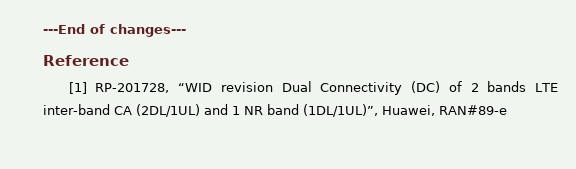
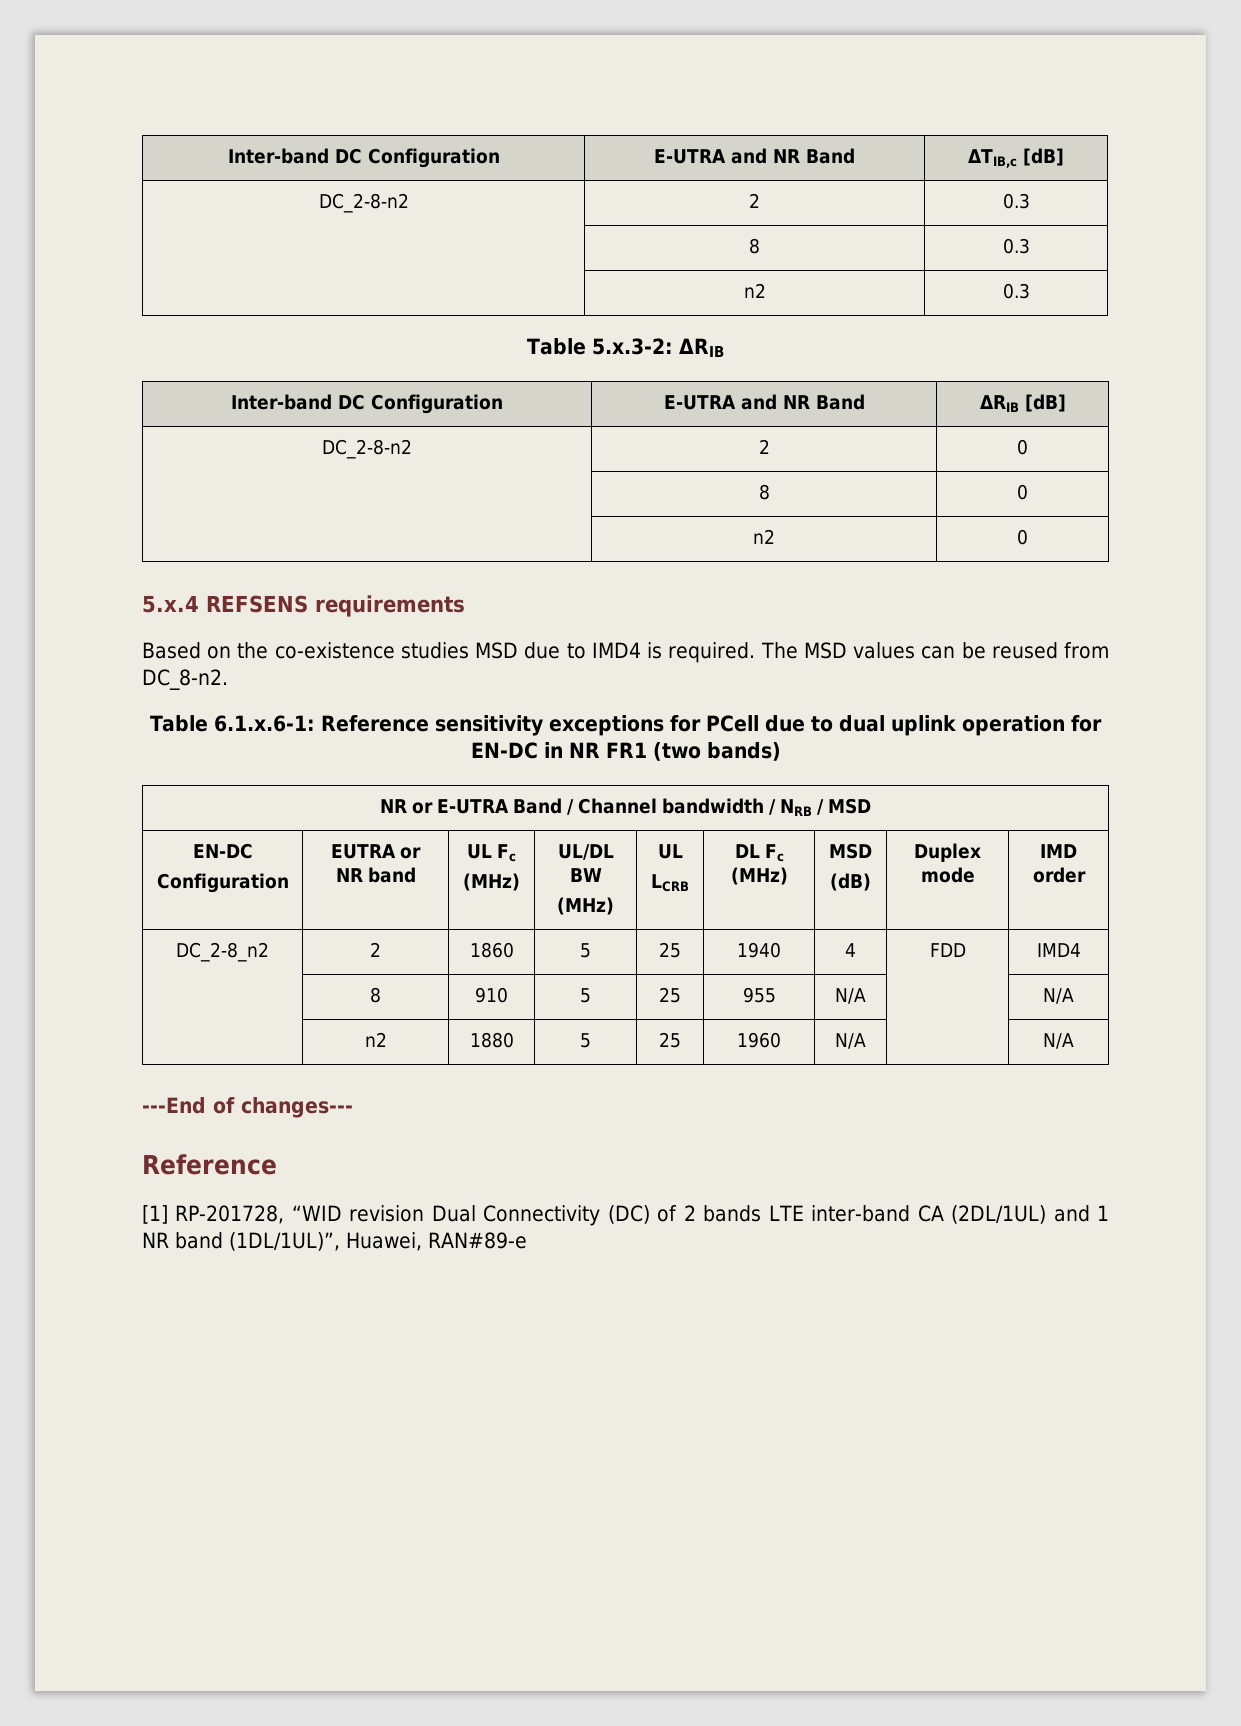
+ Inter-band DC Configuration | E-UTRA and NR Band | ΔTIB,c [dB]
+ DC_2-8-n2 | 2 | 0.3
+ | 8 | 0.3
+ | n2 | 0.3
+ Table 5.x.3-2: ΔRIB
+ Inter-band DC Configuration | E-UTRA and NR Band | ΔRIB [dB]
+ DC_2-8-n2 | 2 | 0
+ | 8 | 0
+ | n2 | 0
+ 5.x.4 REFSENS requirements
+ Based on the co-existence studies MSD due to IMD4 is required. The MSD values can be reused from DC_8-n2.
+ Table 6.1.x.6-1: Reference sensitivity exceptions for PCell due to dual uplink operation for EN-DC in NR FR1 (two bands)
+ NR or E-UTRA Band / Channel bandwidth / NRB / MSD
+ EN-DC
+ Configuration | EUTRA or NR band | UL Fc
+ (MHz) | UL/DL BW
+ (MHz) | UL
+ LCRB | DL Fc (MHz) | MSD
+ (dB) | Duplex mode | IMD order
+ DC_2-8_n2 | 2 | 1860 | 5 | 25 | 1940 | 4 | FDD | IMD4
+ | 8 | 910 | 5 | 25 | 955 | N/A | | N/A
+ | n2 | 1880 | 5 | 25 | 1960 | N/A | | N/A

